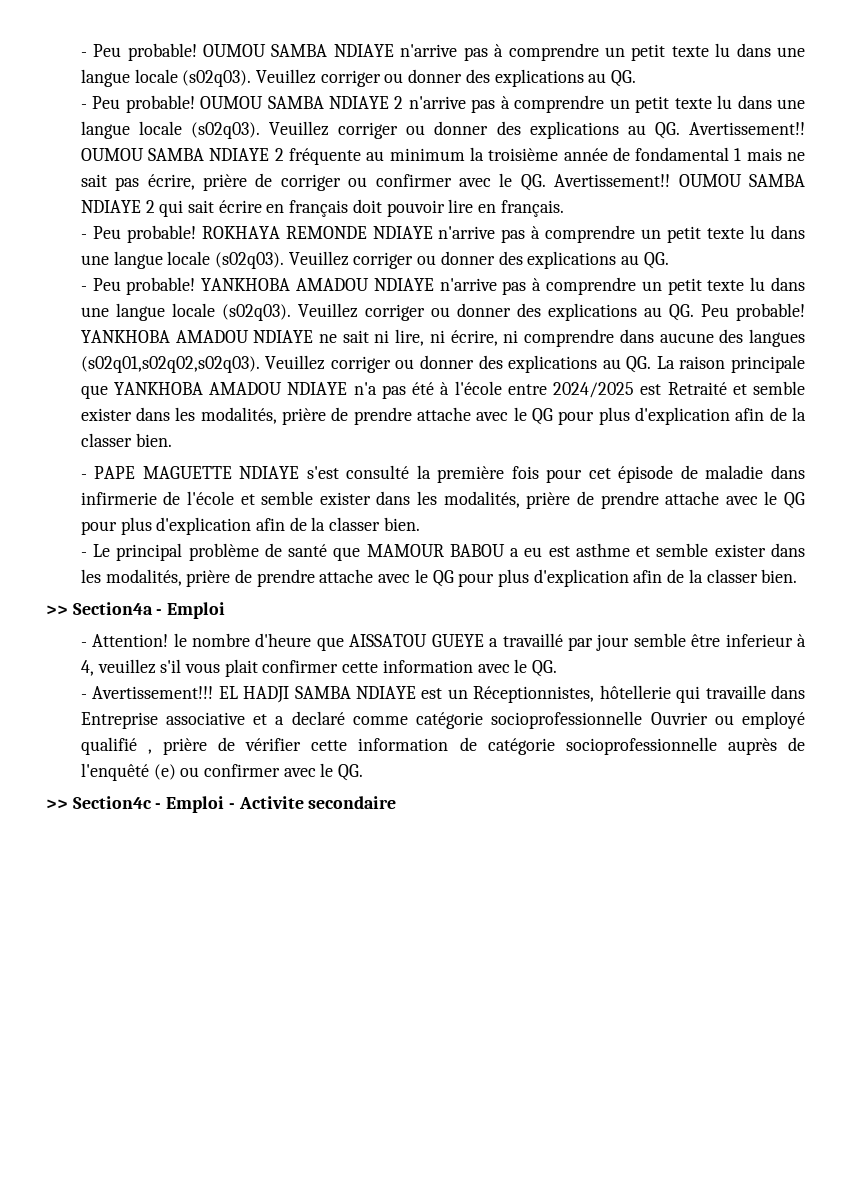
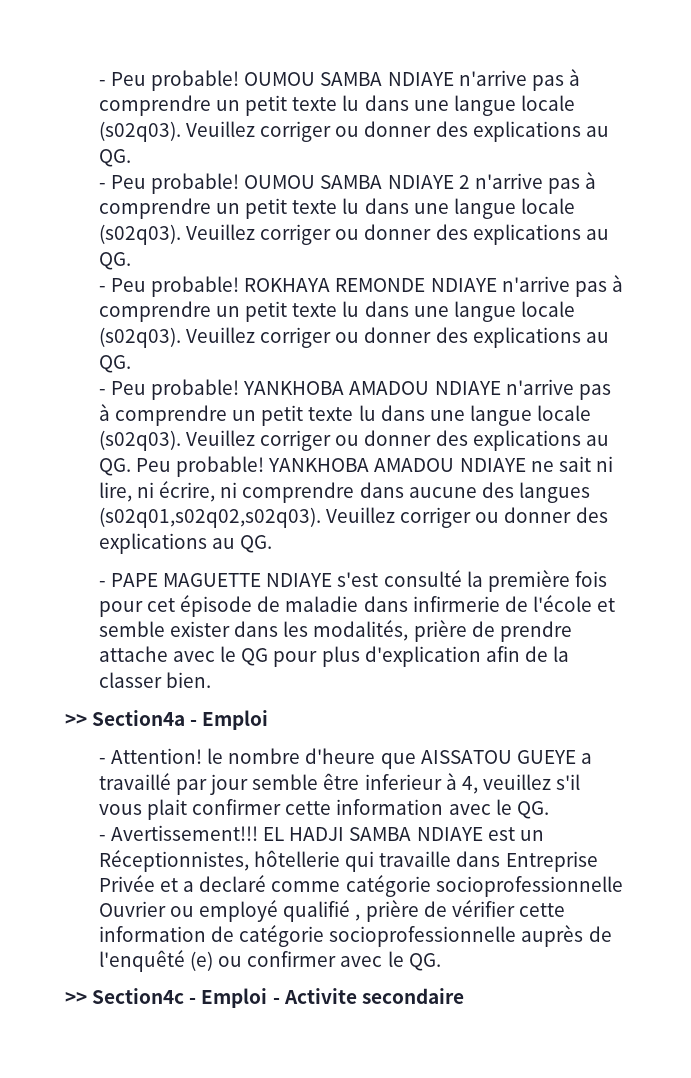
- OUMOU SAMBA NDIAYE 2 n'arrive pas à comprendre un petit texte lu dans une langue locale (s02q03). Veuillez corriger ou donner des explications au QG. Avertissement!! OUMOU SAMBA NDIAYE 2 fréquente au minimum la troisième année de fondamental 1 mais ne sait pas écrire, prière de corriger ou confirmer avec le QG. Avertissement!! OUMOU SAMBA NDIAYE 2 qui sait écrire en français doit pouvoir lire en français.
+ OUMOU SAMBA NDIAYE 2 n'arrive pas à comprendre un petit texte lu dans une langue locale (s02q03). Veuillez corriger ou donner des explications au QG.
- YANKHOBA AMADOU NDIAYE ne sait ni lire, ni écrire, ni comprendre dans aucune des langues (s02q01,s02q02,s02q03). Veuillez corriger ou donner des explications au QG. La raison principale que YANKHOBA AMADOU NDIAYE n'a pas été à l'école entre 2024/2025 est Retraité et semble exister dans les modalités, prière de prendre attache avec le QG pour plus d'explication afin de la classer bien.
+ YANKHOBA AMADOU NDIAYE ne sait ni lire, ni écrire, ni comprendre dans aucune des langues (s02q01,s02q02,s02q03). Veuillez corriger ou donner des explications au QG.
- - Le principal problème de santé que MAMOUR BABOU a eu est asthme et semble exister dans les modalités, prière de prendre attache avec le QG pour plus d'explication afin de la classer bien.
- EL HADJI SAMBA NDIAYE est un Réceptionnistes, hôtellerie qui travaille dans Entreprise associative et a declaré comme catégorie socioprofessionnelle Ouvrier ou employé qualifié , prière de vérifier cette information de catégorie socioprofessionnelle auprès de l'enquêté (e) ou confirmer avec le QG.
+ EL HADJI SAMBA NDIAYE est un Réceptionnistes, hôtellerie qui travaille dans Entreprise Privée et a declaré comme catégorie socioprofessionnelle Ouvrier ou employé qualifié , prière de vérifier cette information de catégorie socioprofessionnelle auprès de l'enquêté (e) ou confirmer avec le QG.

